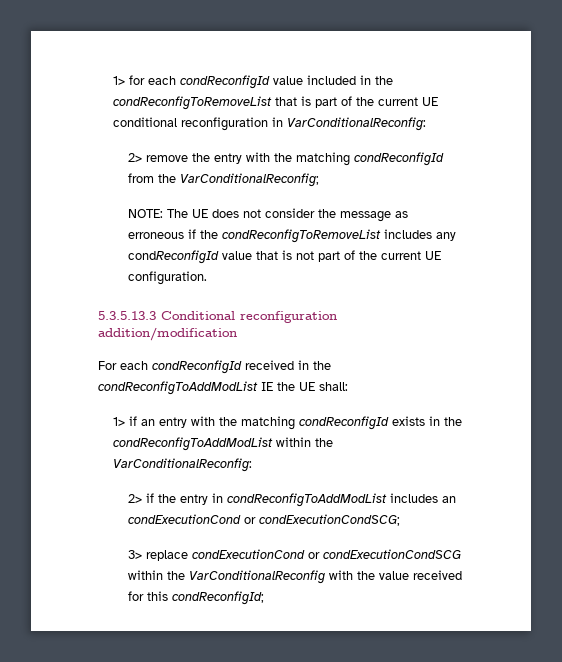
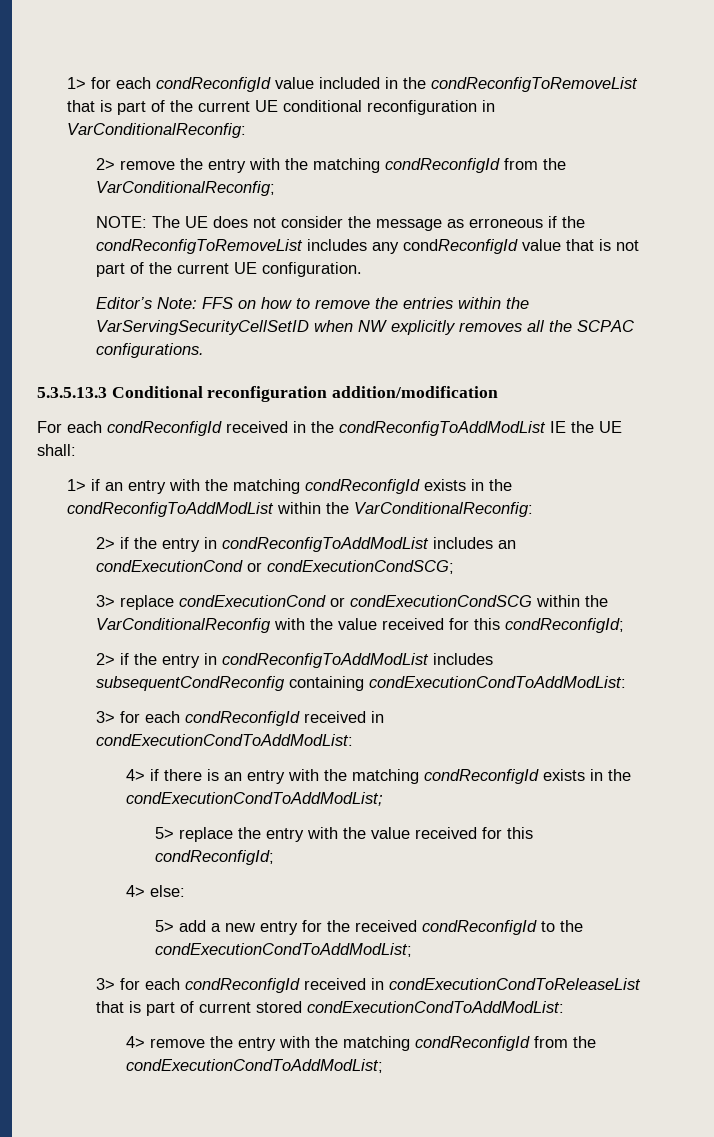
+ Editor’s Note: FFS on how to remove the entries within the VarServingSecurityCellSetID when NW explicitly removes all the SCPAC configurations.
+ 2> if the entry in condReconfigToAddModList includes subsequentCondReconfig containing condExecutionCondToAddModList:
+ 3> for each condReconfigId received in condExecutionCondToAddModList:
+ 4> if there is an entry with the matching condReconfigId exists in the condExecutionCondToAddModList;
+ 5> replace the entry with the value received for this condReconfigId;
+ 4> else:
+ 5> add a new entry for the received condReconfigId to the condExecutionCondToAddModList;
+ 3> for each condReconfigId received in condExecutionCondToReleaseList that is part of current stored condExecutionCondToAddModList:
+ 4> remove the entry with the matching condReconfigId from the condExecutionCondToAddModList;

